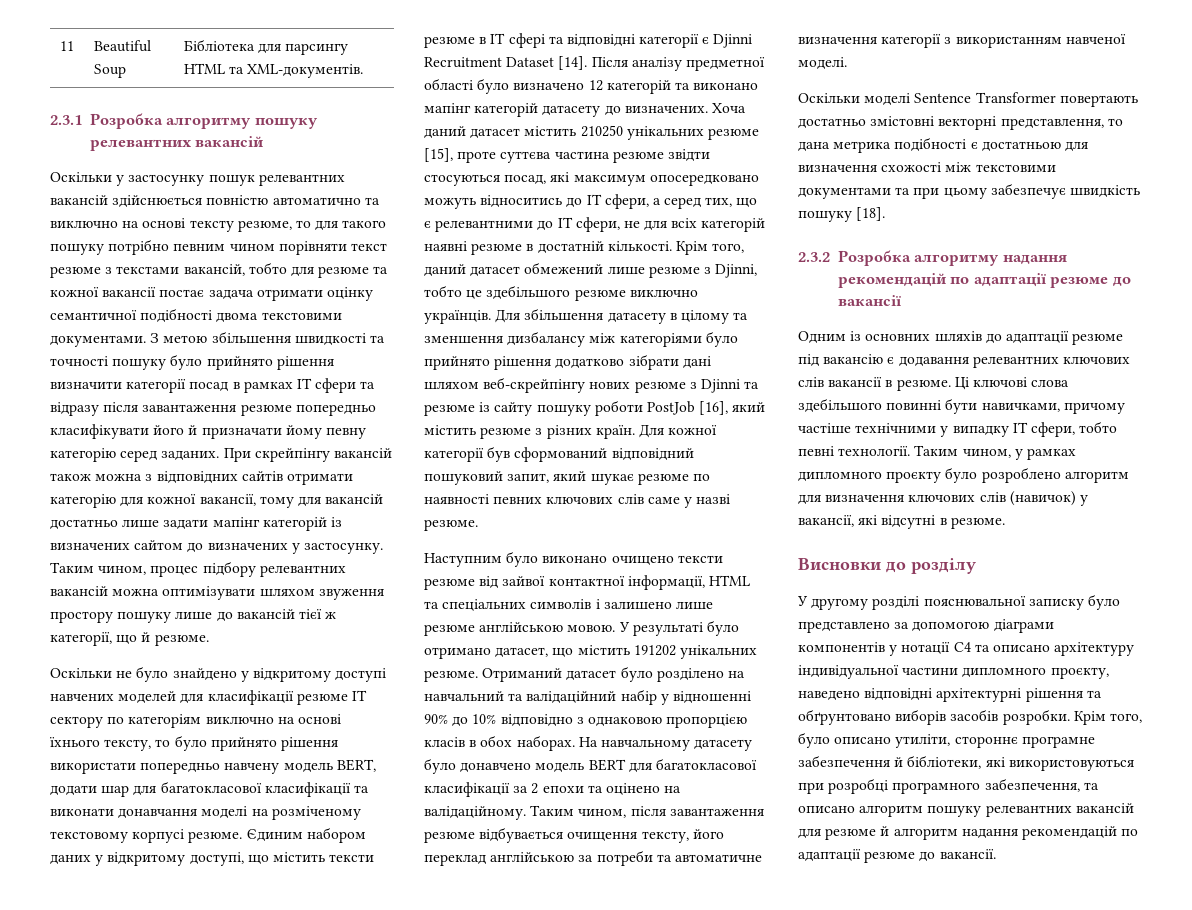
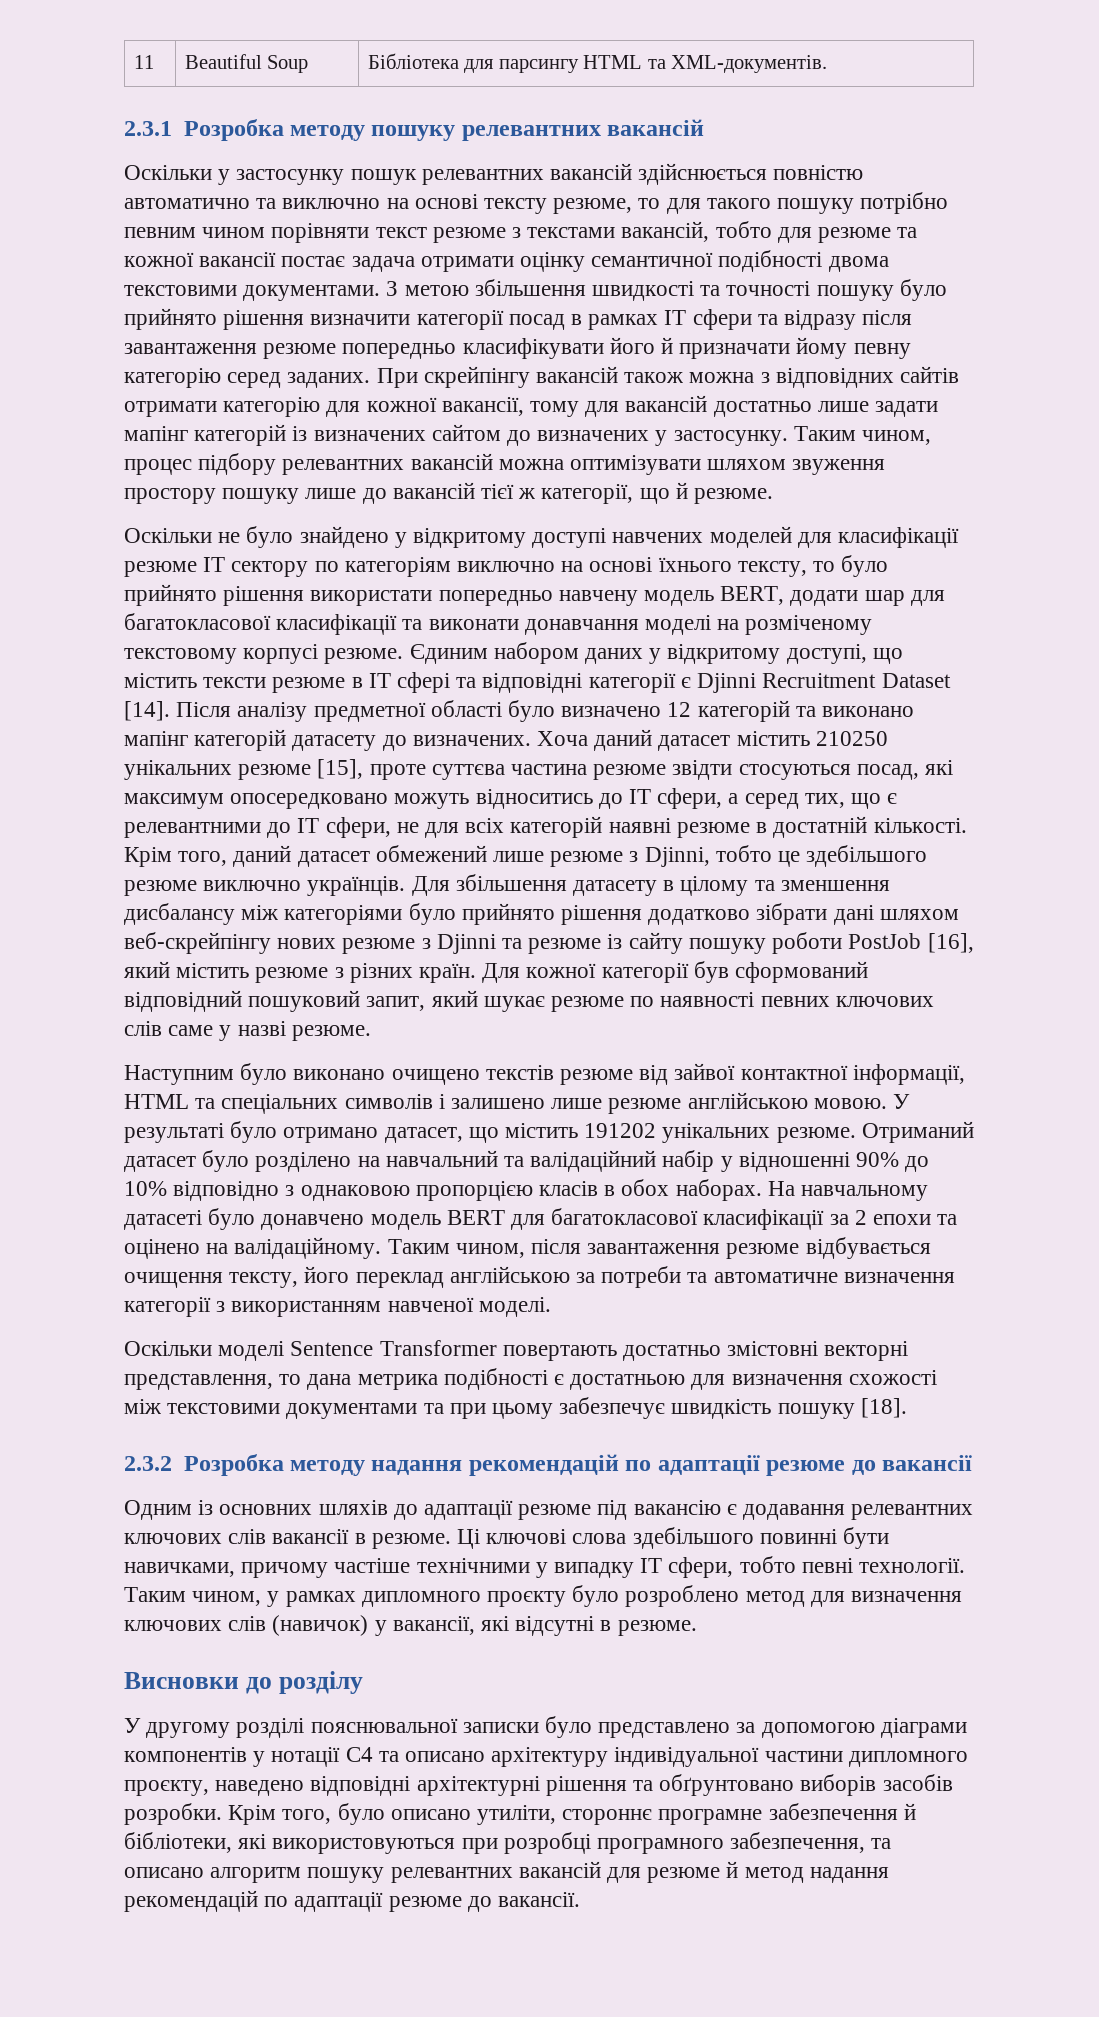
- 2.3.1 Розробка алгоритму пошуку релевантних вакансій
+ 2.3.1 Розробка методу пошуку релевантних вакансій
- Для збільшення датасету в цілому та зменшення дизбалансу між категоріями було прийнято рішення додатково зібрати дані шляхом веб-скрейпінгу нових резюме з Djinni та резюме із сайту пошуку роботи PostJob [16], який містить резюме з різних країн.
+ Для збільшення датасету в цілому та зменшення дисбалансу між категоріями було прийнято рішення додатково зібрати дані шляхом веб-скрейпінгу нових резюме з Djinni та резюме із сайту пошуку роботи PostJob [16], який містить резюме з різних країн.
- Наступним було виконано очищено тексти резюме від зайвої контактної інформації, HTML та спеціальних символів і залишено лише резюме англійською мовою.
+ Наступним було виконано очищено текстів резюме від зайвої контактної інформації, HTML та спеціальних символів і залишено лише резюме англійською мовою.
- На навчальному датасету було донавчено модель BERT для багатокласової класифікації за 2 епохи та оцінено на валідаційному.
+ На навчальному датасеті було донавчено модель BERT для багатокласової класифікації за 2 епохи та оцінено на валідаційному.
- 2.3.2 Розробка алгоритму надання рекомендацій по адаптації резюме до вакансії
+ 2.3.2 Розробка методу надання рекомендацій по адаптації резюме до вакансії
- Таким чином, у рамках дипломного проєкту було розроблено алгоритм для визначення ключових слів (навичок) у вакансії, які відсутні в резюме.
+ Таким чином, у рамках дипломного проєкту було розроблено метод для визначення ключових слів (навичок) у вакансії, які відсутні в резюме.
- У другому розділі пояснювальної записку було представлено за допомогою діаграми компонентів у нотації C4 та описано архітектуру індивідуальної частини дипломного проєкту, наведено відповідні архітектурні рішення та обґрунтовано виборів засобів розробки.
+ У другому розділі пояснювальної записки було представлено за допомогою діаграми компонентів у нотації C4 та описано архітектуру індивідуальної частини дипломного проєкту, наведено відповідні архітектурні рішення та обґрунтовано виборів засобів розробки.
- Крім того, було описано утиліти, стороннє програмне забезпечення й бібліотеки, які використовуються при розробці програмного забезпечення, та описано алгоритм пошуку релевантних вакансій для резюме й алгоритм надання рекомендацій по адаптації резюме до вакансії.
+ Крім того, було описано утиліти, стороннє програмне забезпечення й бібліотеки, які використовуються при розробці програмного забезпечення, та описано алгоритм пошуку релевантних вакансій для резюме й метод надання рекомендацій по адаптації резюме до вакансії.

